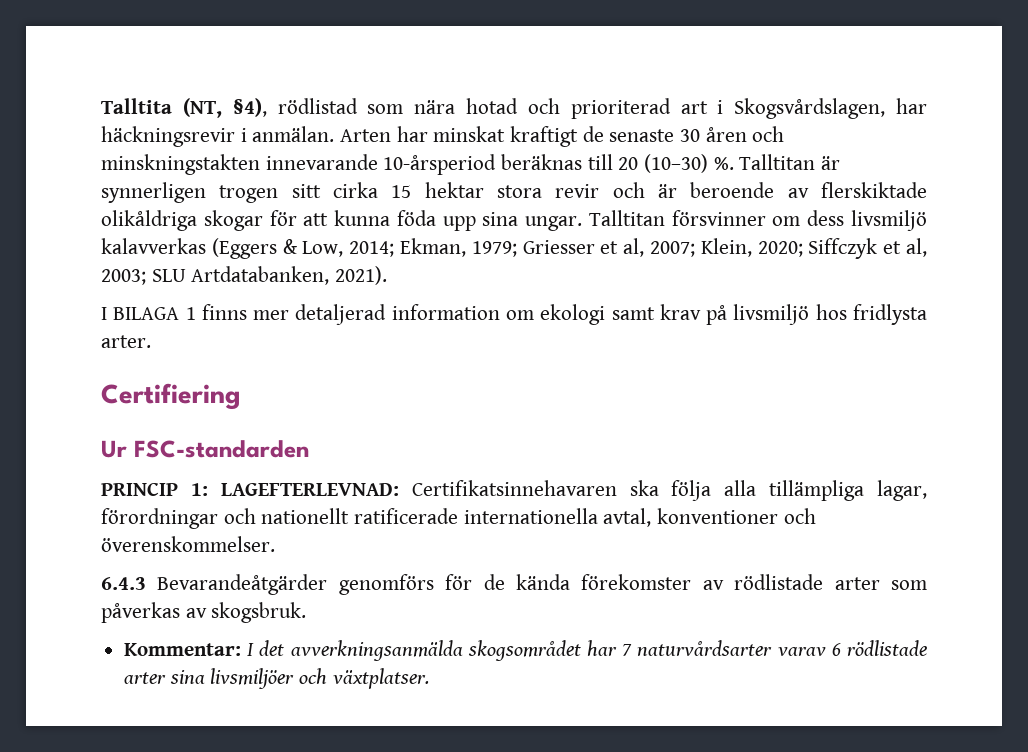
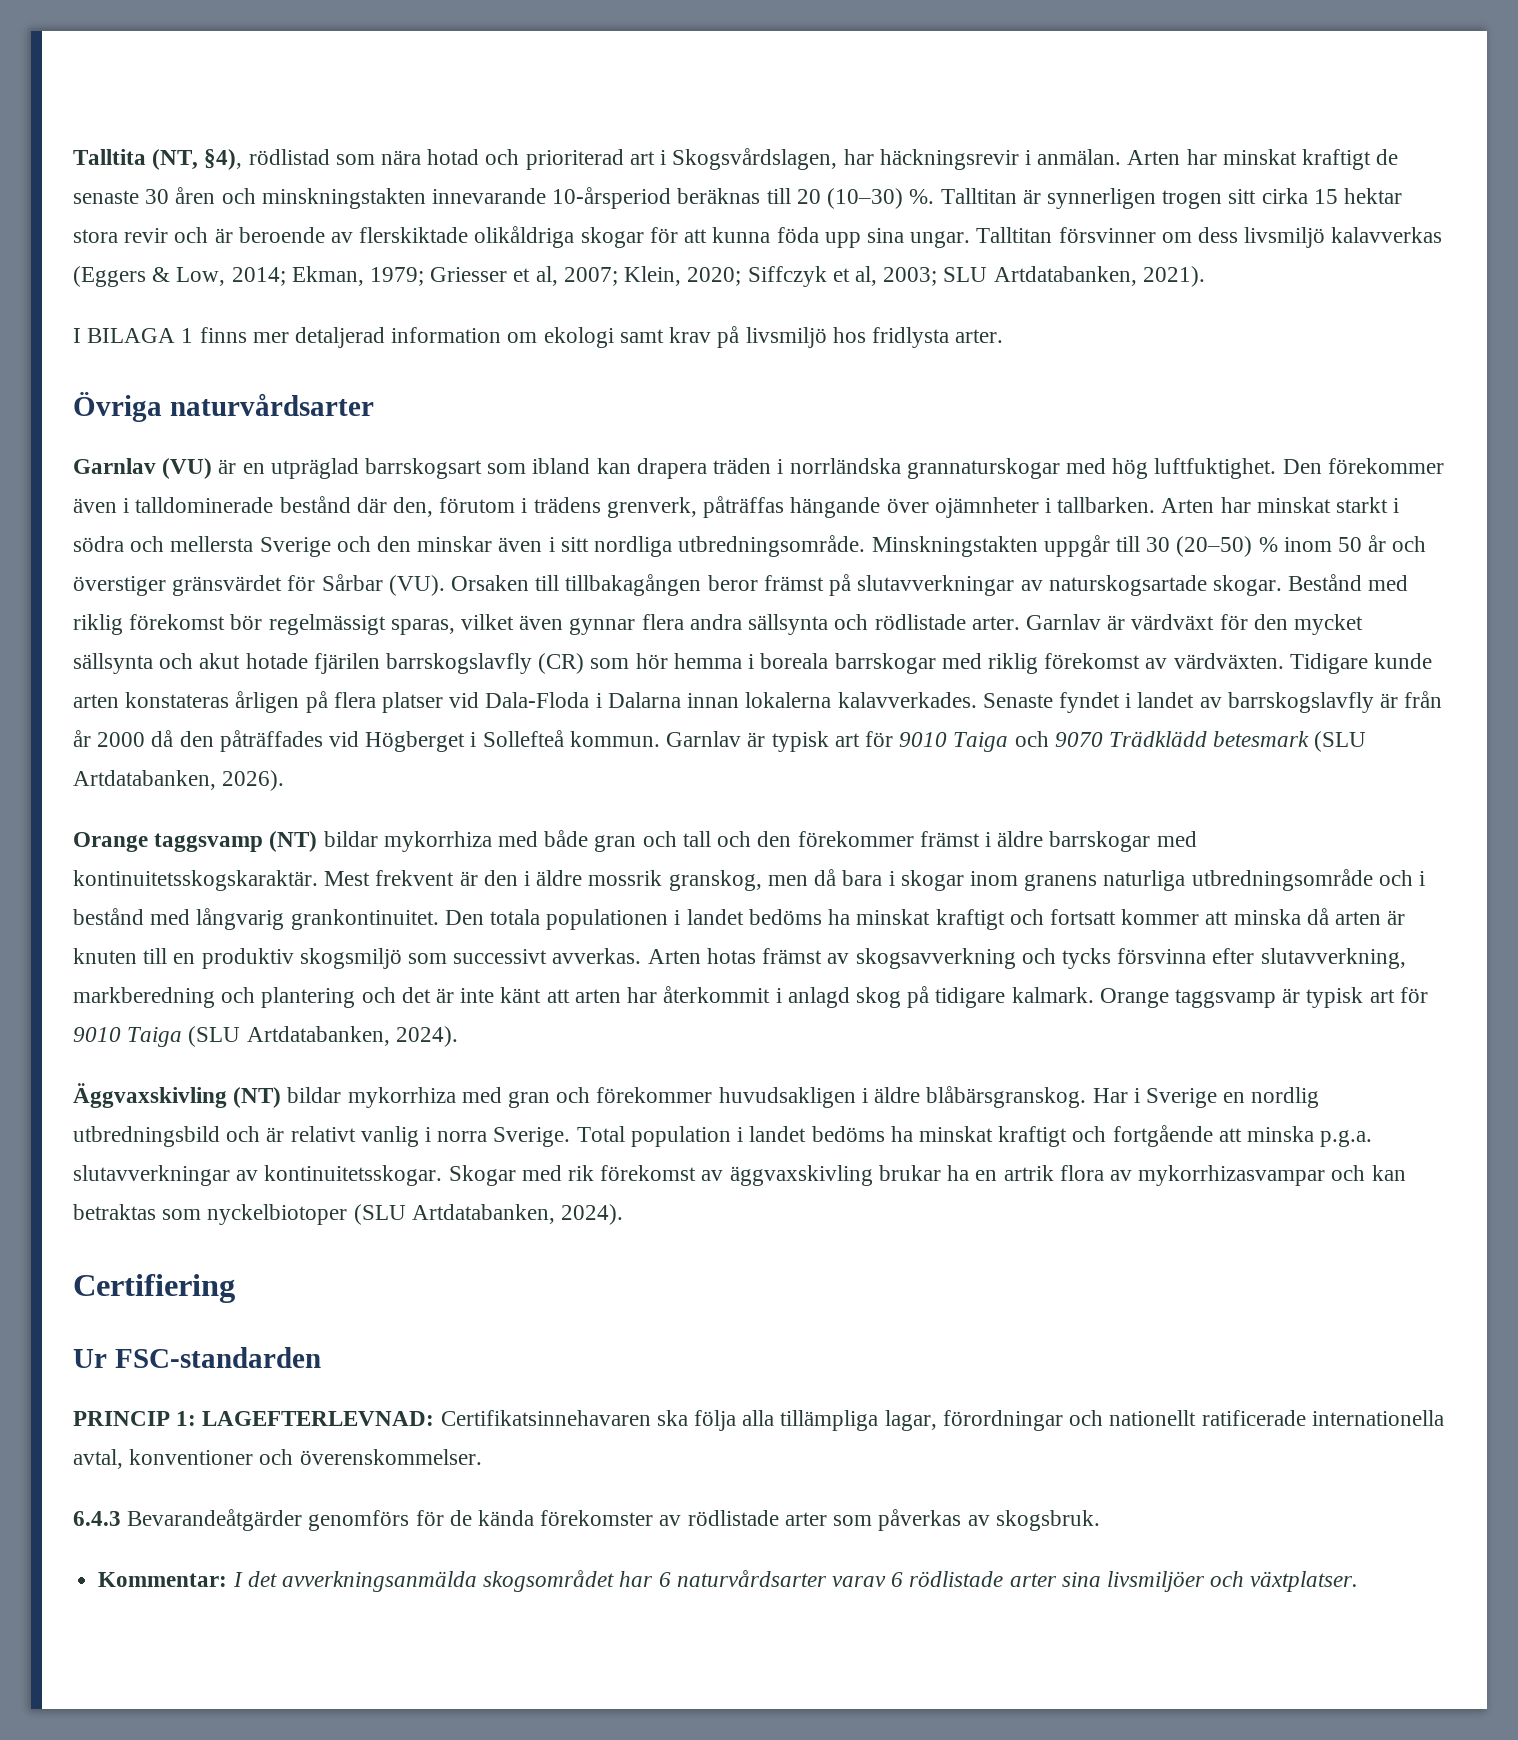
+ Övriga naturvårdsarter
+ Garnlav (VU) är en utpräglad barrskogsart som ibland kan drapera träden i norrländska grannaturskogar med hög luftfuktighet. Den förekommer även i talldominerade bestånd där den, förutom i trädens grenverk, påträffas hängande över ojämnheter i tallbarken. Arten har minskat starkt i södra och mellersta Sverige och den minskar även i sitt nordliga utbredningsområde. Minskningstakten uppgår till 30 (20–50) % inom 50 år och överstiger gränsvärdet för Sårbar (VU). Orsaken till tillbakagången beror främst på slutavverkningar av naturskogsartade skogar. Bestånd med riklig förekomst bör regelmässigt sparas, vilket även gynnar flera andra sällsynta och rödlistade arter. Garnlav är värdväxt för den mycket sällsynta och akut hotade fjärilen barrskogslavfly (CR) som hör hemma i boreala barrskogar med riklig förekomst av värdväxten. Tidigare kunde arten konstateras årligen på flera platser vid Dala-Floda i Dalarna innan lokalerna kalavverkades. Senaste fyndet i landet av barrskogslavfly är från år 2000 då den påträffades vid Högberget i Sollefteå kommun. Garnlav är typisk art för 9010 Taiga och 9070 Trädklädd betesmark (SLU Artdatabanken, 2026).
+ Orange taggsvamp (NT) bildar mykorrhiza med både gran och tall och den förekommer främst i äldre barrskogar med kontinuitetsskogskaraktär. Mest frekvent är den i äldre mossrik granskog, men då bara i skogar inom granens naturliga utbredningsområde och i bestånd med långvarig grankontinuitet. Den totala populationen i landet bedöms ha minskat kraftigt och fortsatt kommer att minska då arten är knuten till en produktiv skogsmiljö som successivt avverkas. Arten hotas främst av skogsavverkning och tycks försvinna efter slutavverkning, markberedning och plantering och det är inte känt att arten har återkommit i anlagd skog på tidigare kalmark. Orange taggsvamp är typisk art för 9010 Taiga (SLU Artdatabanken, 2024).
+ Äggvaxskivling (NT) bildar mykorrhiza med gran och förekommer huvudsakligen i äldre blåbärsgranskog. Har i Sverige en nordlig utbredningsbild och är relativt vanlig i norra Sverige. Total population i landet bedöms ha minskat kraftigt och fortgående att minska p.g.a. slutavverkningar av kontinuitetsskogar. Skogar med rik förekomst av äggvaxskivling brukar ha en artrik flora av mykorrhizasvampar och kan betraktas som nyckelbiotoper (SLU Artdatabanken, 2024).
- Kommentar: I det avverkningsanmälda skogsområdet har 7 naturvårdsarter varav 6 rödlistade arter sina livsmiljöer och växtplatser.
+ Kommentar: I det avverkningsanmälda skogsområdet har 6 naturvårdsarter varav 6 rödlistade arter sina livsmiljöer och växtplatser.

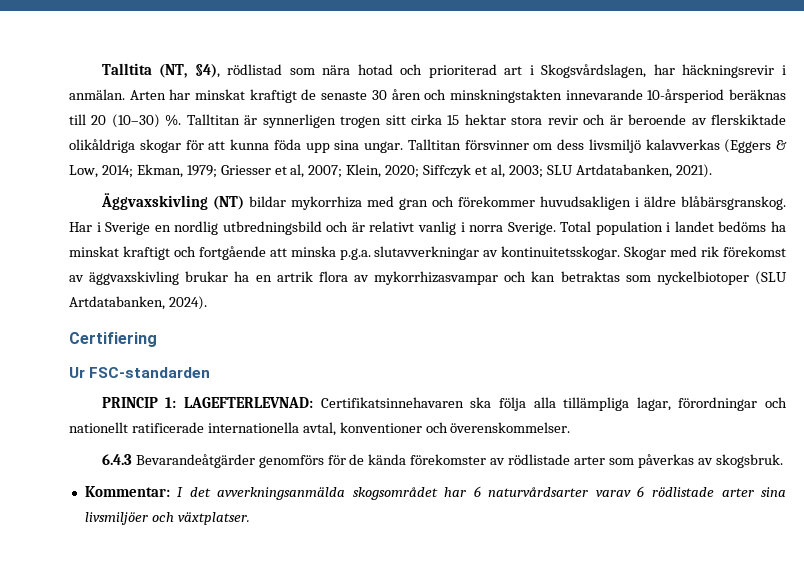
- I BILAGA 1 finns mer detaljerad information om ekologi samt krav på livsmiljö hos fridlysta arter.
- Övriga naturvårdsarter
- Garnlav (VU) är en utpräglad barrskogsart som ibland kan drapera träden i norrländska grannaturskogar med hög luftfuktighet. Den förekommer även i talldominerade bestånd där den, förutom i trädens grenverk, påträffas hängande över ojämnheter i tallbarken. Arten har minskat starkt i södra och mellersta Sverige och den minskar även i sitt nordliga utbredningsområde. Minskningstakten uppgår till 30 (20–50) % inom 50 år och överstiger gränsvärdet för Sårbar (VU). Orsaken till tillbakagången beror främst på slutavverkningar av naturskogsartade skogar. Bestånd med riklig förekomst bör regelmässigt sparas, vilket även gynnar flera andra sällsynta och rödlistade arter. Garnlav är värdväxt för den mycket sällsynta och akut hotade fjärilen barrskogslavfly (CR) som hör hemma i boreala barrskogar med riklig förekomst av värdväxten. Tidigare kunde arten konstateras årligen på flera platser vid Dala-Floda i Dalarna innan lokalerna kalavverkades. Senaste fyndet i landet av barrskogslavfly är från år 2000 då den påträffades vid Högberget i Sollefteå kommun. Garnlav är typisk art för 9010 Taiga och 9070 Trädklädd betesmark (SLU Artdatabanken, 2026).
- Orange taggsvamp (NT) bildar mykorrhiza med både gran och tall och den förekommer främst i äldre barrskogar med kontinuitetsskogskaraktär. Mest frekvent är den i äldre mossrik granskog, men då bara i skogar inom granens naturliga utbredningsområde och i bestånd med långvarig grankontinuitet. Den totala populationen i landet bedöms ha minskat kraftigt och fortsatt kommer att minska då arten är knuten till en produktiv skogsmiljö som successivt avverkas. Arten hotas främst av skogsavverkning och tycks försvinna efter slutavverkning, markberedning och plantering och det är inte känt att arten har återkommit i anlagd skog på tidigare kalmark. Orange taggsvamp är typisk art för 9010 Taiga (SLU Artdatabanken, 2024).

